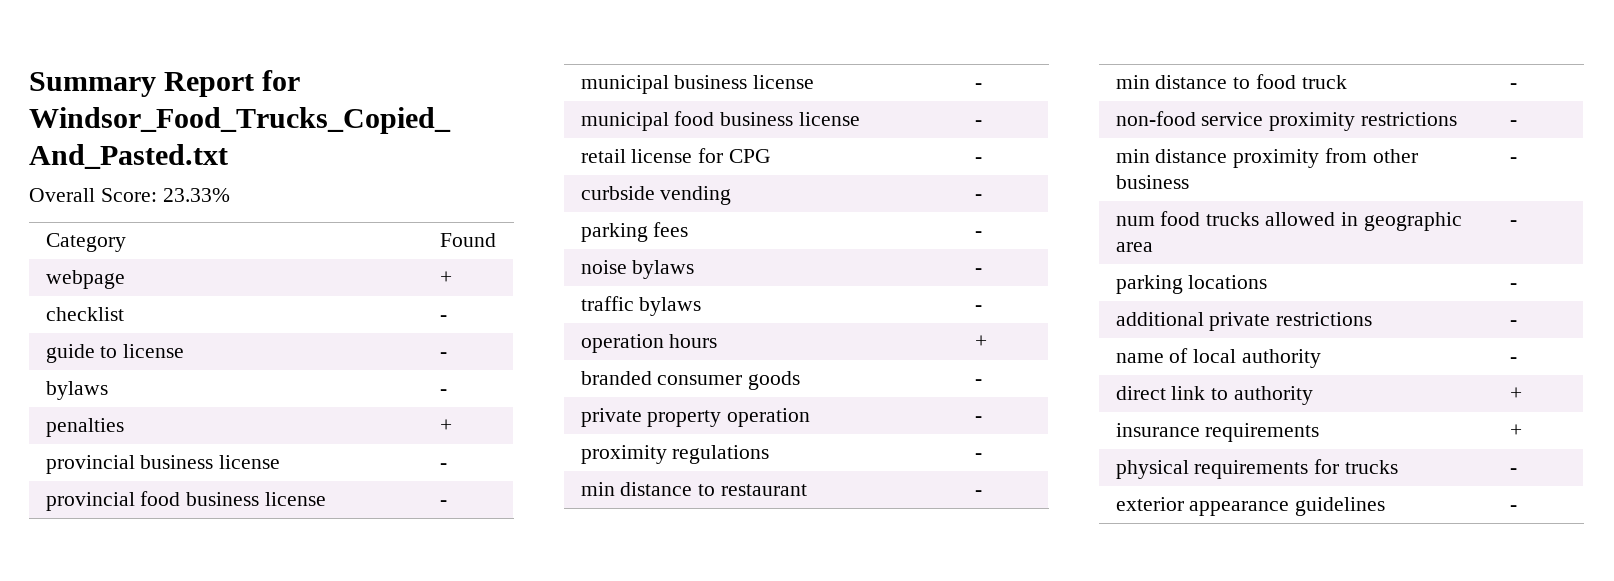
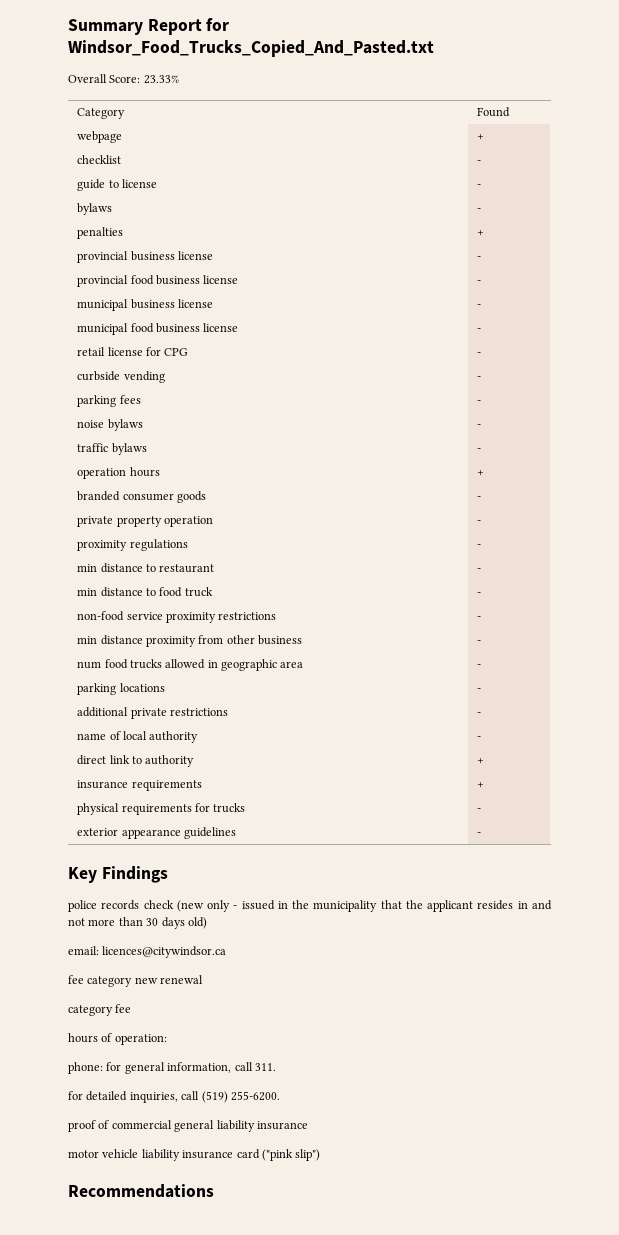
+ Key Findings
+ police records check (new only - issued in the municipality that the applicant resides in and not more than 30 days old)
+ email: licences@citywindsor.ca
+ fee category new renewal
+ category fee
+ hours of operation:
+ phone: for general information, call 311.
+ for detailed inquiries, call (519) 255-6200.
+ proof of commercial general liability insurance
+ motor vehicle liability insurance card ("pink slip")
+ Recommendations

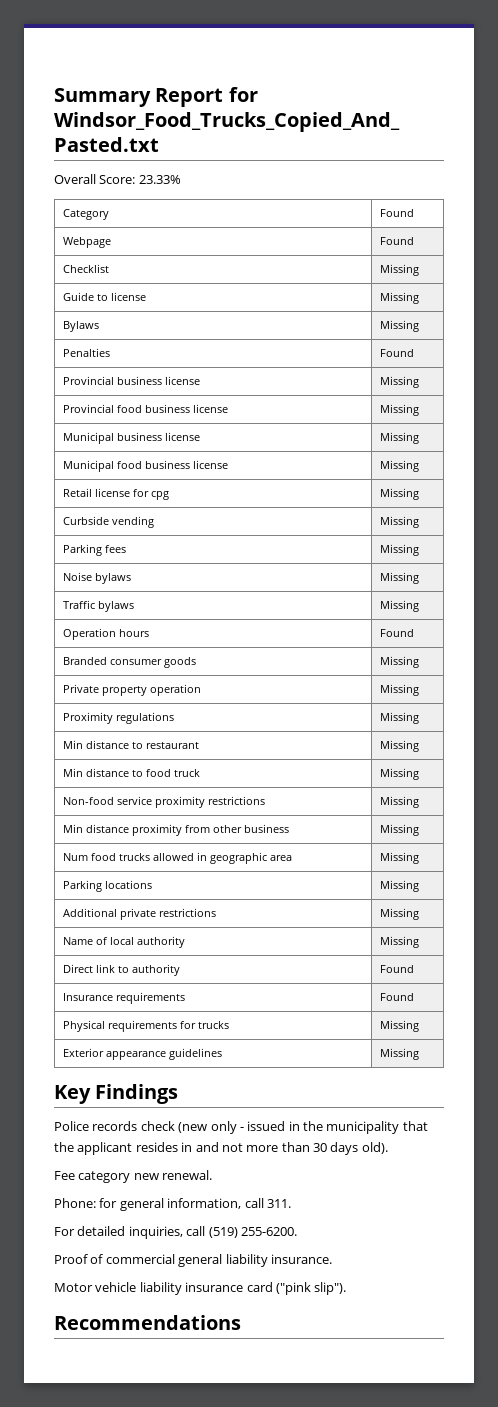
- webpage | +
- checklist | -
- guide to license | -
- bylaws | -
- penalties | +
- provincial business license | -
- provincial food business license | -
- municipal business license | -
- municipal food business license | -
- retail license for CPG | -
- curbside vending | -
- parking fees | -
- noise bylaws | -
- traffic bylaws | -
- operation hours | +
- branded consumer goods | -
- private property operation | -
- proximity regulations | -
- min distance to restaurant | -
- min distance to food truck | -
- non-food service proximity restrictions | -
- min distance proximity from other business | -
- num food trucks allowed in geographic area | -
- parking locations | -
- additional private restrictions | -
- name of local authority | -
- direct link to authority | +
- insurance requirements | +
- physical requirements for trucks | -
- exterior appearance guidelines | -
+ Webpage | Found
+ Checklist | Missing
+ Guide to license | Missing
+ Bylaws | Missing
+ Penalties | Found
+ Provincial business license | Missing
+ Provincial food business license | Missing
+ Municipal business license | Missing
+ Municipal food business license | Missing
+ Retail license for cpg | Missing
+ Curbside vending | Missing
+ Parking fees | Missing
+ Noise bylaws | Missing
+ Traffic bylaws | Missing
+ Operation hours | Found
+ Branded consumer goods | Missing
+ Private property operation | Missing
+ Proximity regulations | Missing
+ Min distance to restaurant | Missing
+ Min distance to food truck | Missing
+ Non-food service proximity restrictions | Missing
+ Min distance proximity from other business | Missing
+ Num food trucks allowed in geographic area | Missing
+ Parking locations | Missing
+ Additional private restrictions | Missing
+ Name of local authority | Missing
+ Direct link to authority | Found
+ Insurance requirements | Found
+ Physical requirements for trucks | Missing
+ Exterior appearance guidelines | Missing
- police records check (new only - issued in the municipality that the applicant resides in and not more than 30 days old)
- email: licences@citywindsor.ca
- fee category new renewal
- category fee
- hours of operation:
- phone: for general information, call 311.
+ Police records check (new only - issued in the municipality that the applicant resides in and not more than 30 days old).
+ Fee category new renewal.
+ Phone: for general information, call 311.
- for detailed inquiries, call (519) 255-6200.
+ For detailed inquiries, call (519) 255-6200.
- proof of commercial general liability insurance
- motor vehicle liability insurance card ("pink slip")
+ Proof of commercial general liability insurance.
+ Motor vehicle liability insurance card ("pink slip").

